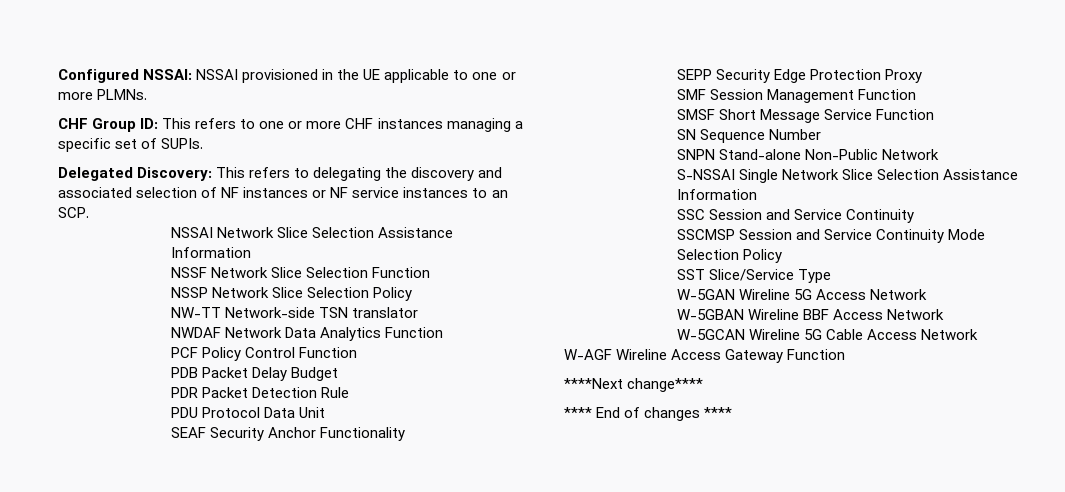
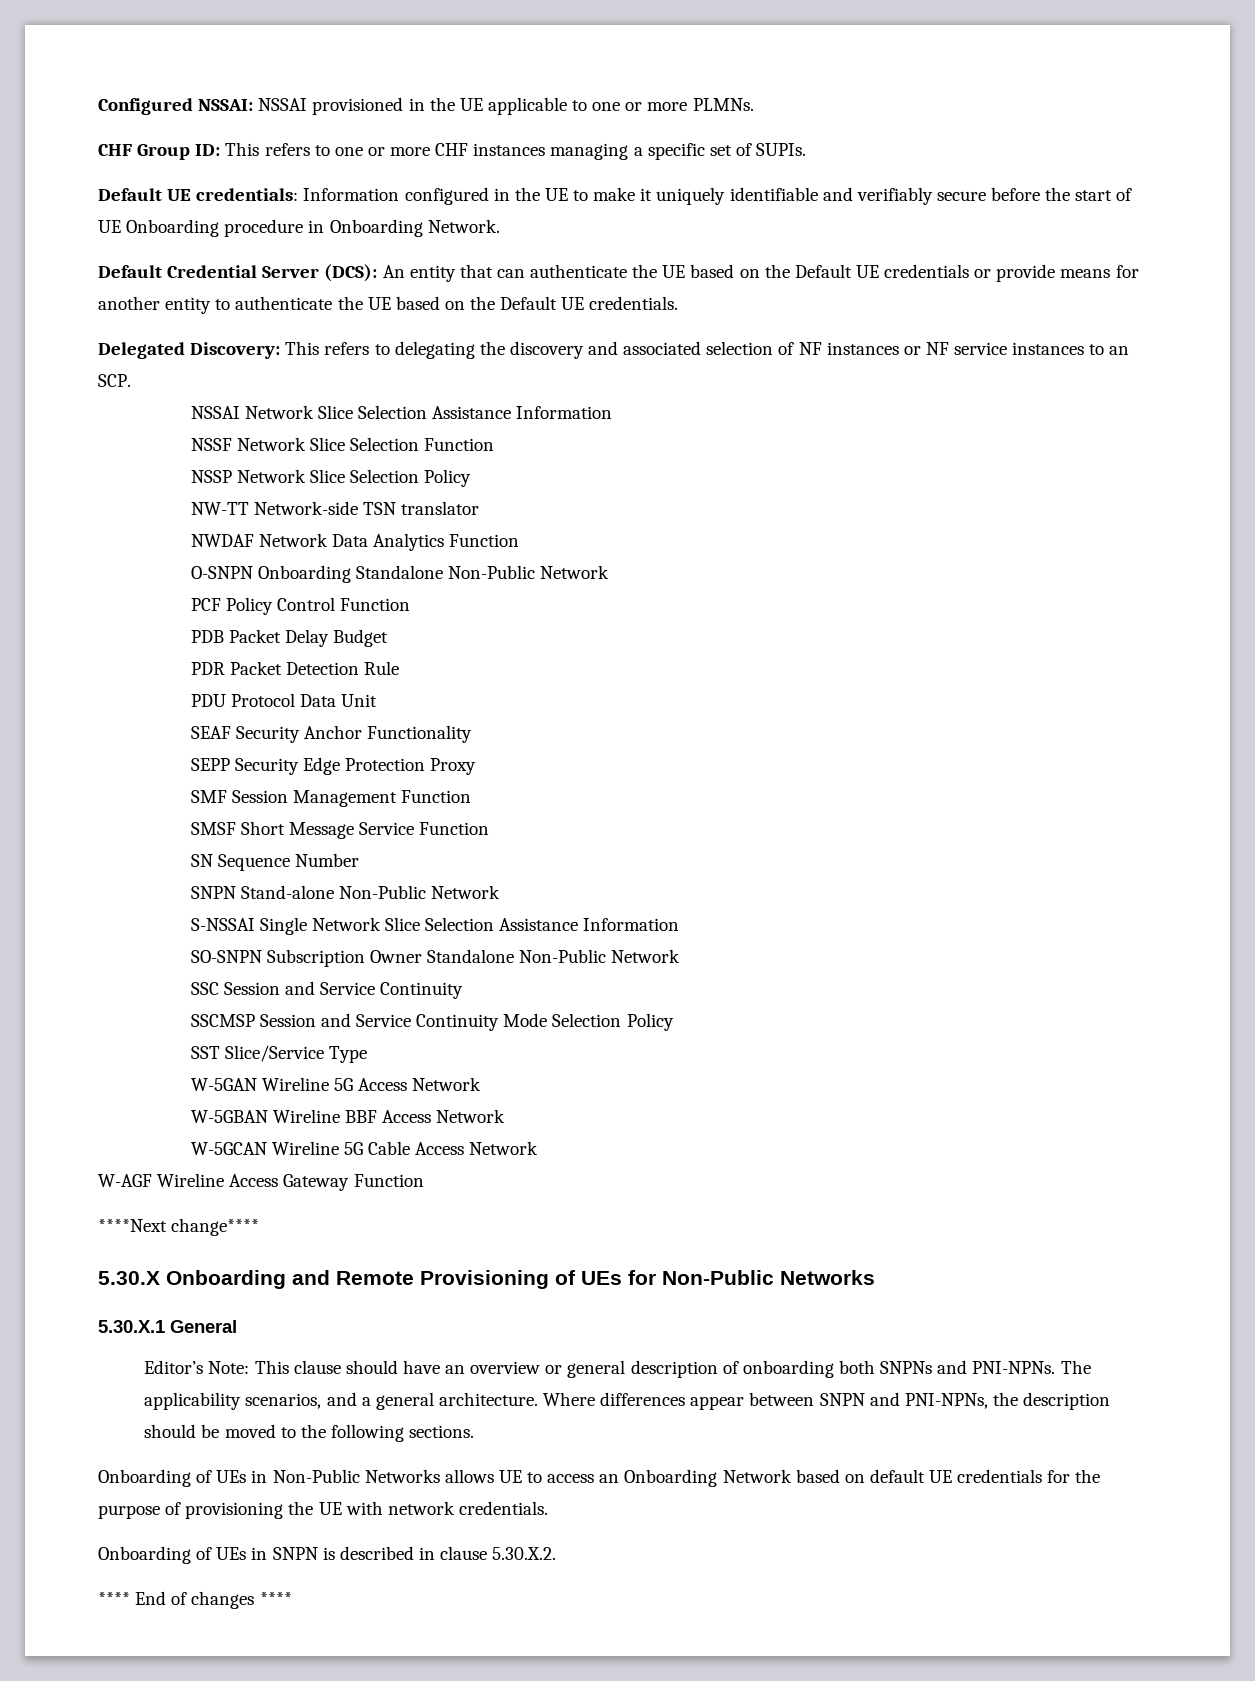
+ Default UE credentials: Information configured in the UE to make it uniquely identifiable and verifiably secure before the start of UE Onboarding procedure in Onboarding Network.
+ Default Credential Server (DCS): An entity that can authenticate the UE based on the Default UE credentials or provide means for another entity to authenticate the UE based on the Default UE credentials.
+ O-SNPN Onboarding Standalone Non-Public Network
+ SO-SNPN Subscription Owner Standalone Non-Public Network
+ 5.30.X Onboarding and Remote Provisioning of UEs for Non-Public Networks
+ 5.30.X.1 General
+ Editor’s Note: This clause should have an overview or general description of onboarding both SNPNs and PNI-NPNs. The applicability scenarios, and a general architecture. Where differences appear between SNPN and PNI-NPNs, the description should be moved to the following sections.
+ Onboarding of UEs in Non-Public Networks allows UE to access an Onboarding Network based on default UE credentials for the purpose of provisioning the UE with network credentials.
+ Onboarding of UEs in SNPN is described in clause 5.30.X.2.

